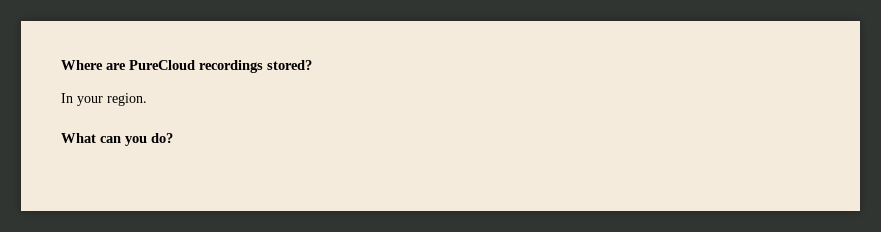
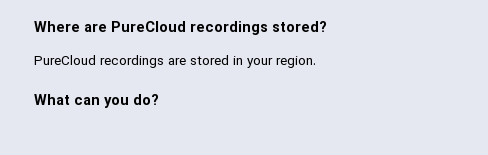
- In your region.
+ PureCloud recordings are stored in your region.

